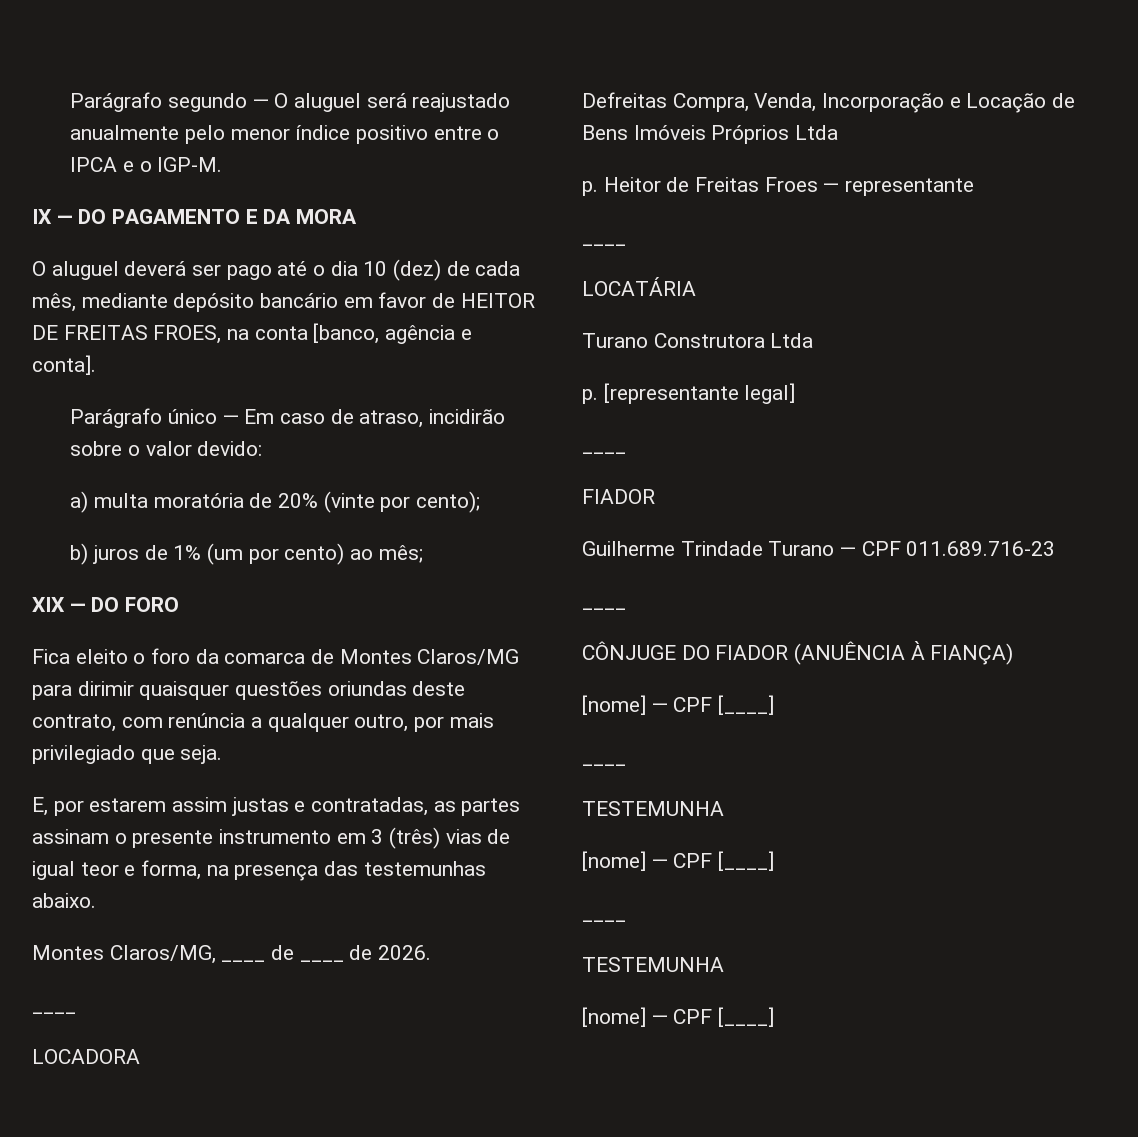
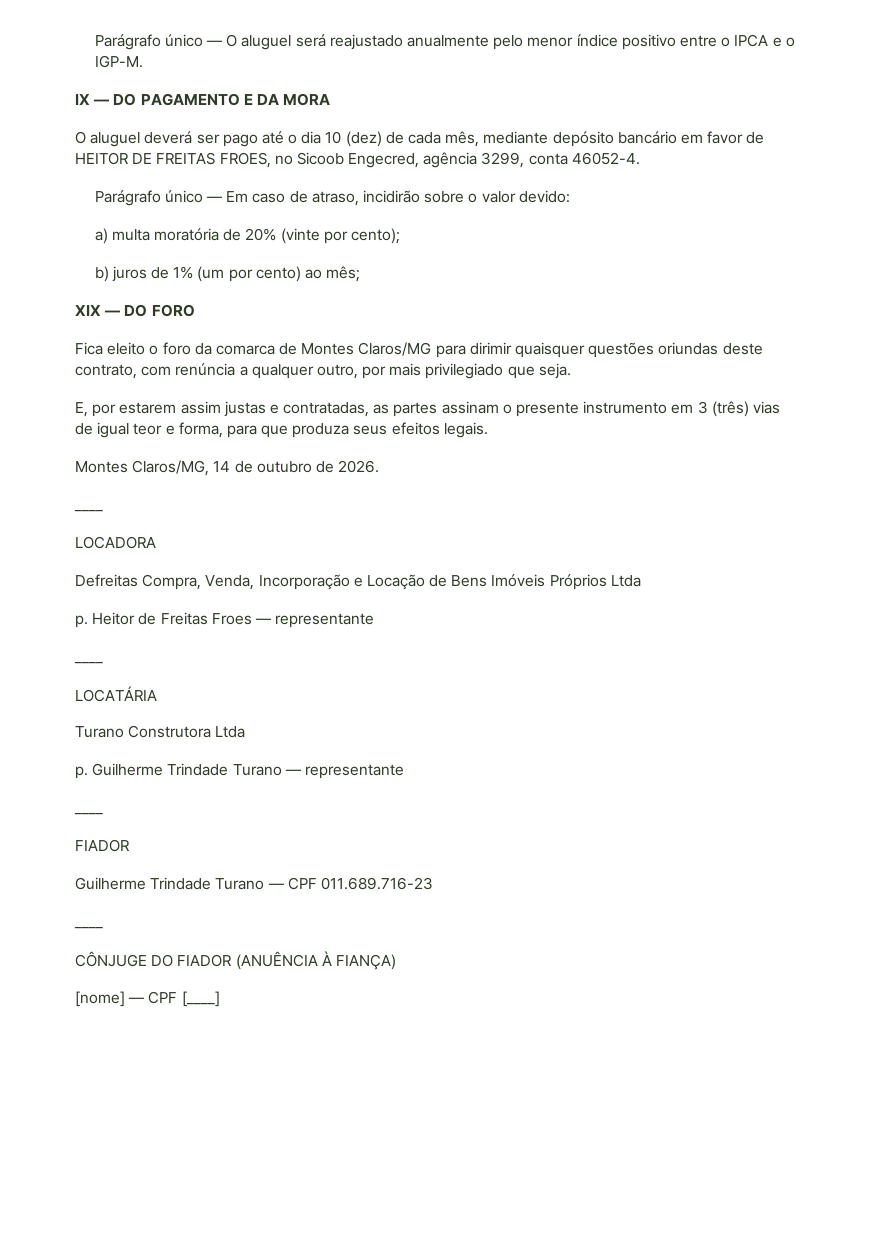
- Parágrafo segundo — O aluguel será reajustado anualmente pelo menor índice positivo entre o IPCA e o IGP-M.
+ Parágrafo único — O aluguel será reajustado anualmente pelo menor índice positivo entre o IPCA e o IGP-M.
- O aluguel deverá ser pago até o dia 10 (dez) de cada mês, mediante depósito bancário em favor de HEITOR DE FREITAS FROES, na conta [banco, agência e conta].
+ O aluguel deverá ser pago até o dia 10 (dez) de cada mês, mediante depósito bancário em favor de HEITOR DE FREITAS FROES, no Sicoob Engecred, agência 3299, conta 46052-4.
- E, por estarem assim justas e contratadas, as partes assinam o presente instrumento em 3 (três) vias de igual teor e forma, na presença das testemunhas abaixo.
+ E, por estarem assim justas e contratadas, as partes assinam o presente instrumento em 3 (três) vias de igual teor e forma, para que produza seus efeitos legais.
- Montes Claros/MG, ____ de ____ de 2026.
+ Montes Claros/MG, 14 de outubro de 2026.
- p. [representante legal]
+ p. Guilherme Trindade Turano — representante
  CÔNJUGE DO FIADOR (ANUÊNCIA À FIANÇA)
- [nome] — CPF [____]
- ____
- TESTEMUNHA
- [nome] — CPF [____]
- ____
- TESTEMUNHA

